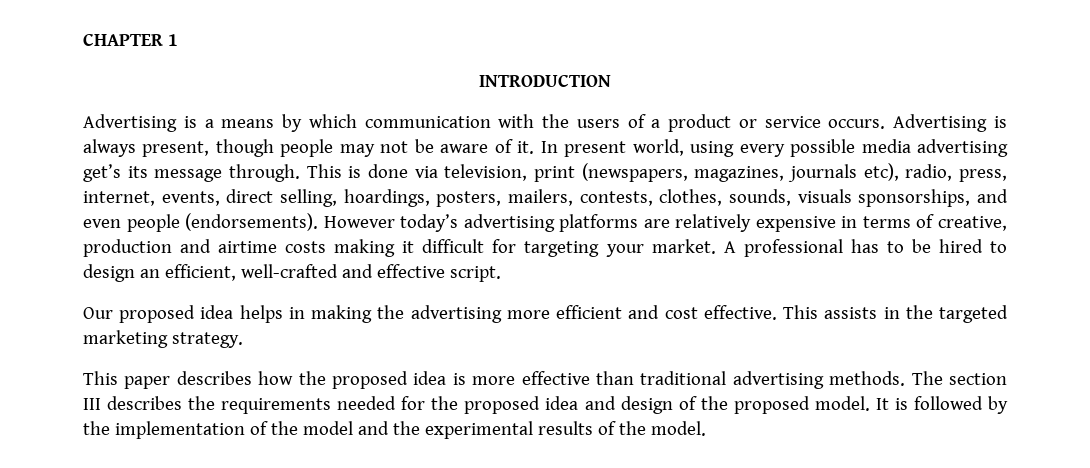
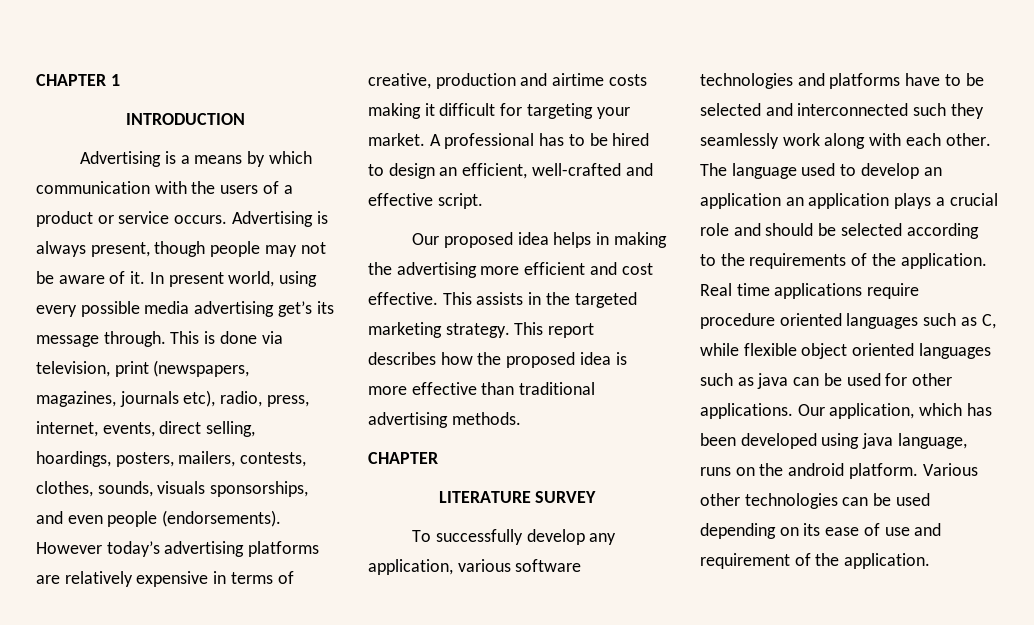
- This assists in the targeted marketing strategy.
- This paper describes how the proposed idea is more effective than traditional advertising methods. The section III describes the requirements needed for the proposed idea and design of the proposed model. It is followed by the implementation of the model and the experimental results of the model.
+ This assists in the targeted marketing strategy. This report describes how the proposed idea is more effective than traditional advertising methods.
+ CHAPTER
+ LITERATURE SURVEY
+ To successfully develop any application, various software technologies and platforms have to be selected and interconnected such they seamlessly work along with each other. The language used to develop an application an application plays a crucial role and should be selected according to the requirements of the application. Real time applications require procedure oriented languages such as C, while flexible object oriented languages such as java can be used for other applications. Our application, which has been developed using java language, runs on the android platform. Various other technologies can be used depending on its ease of use and requirement of the application.

